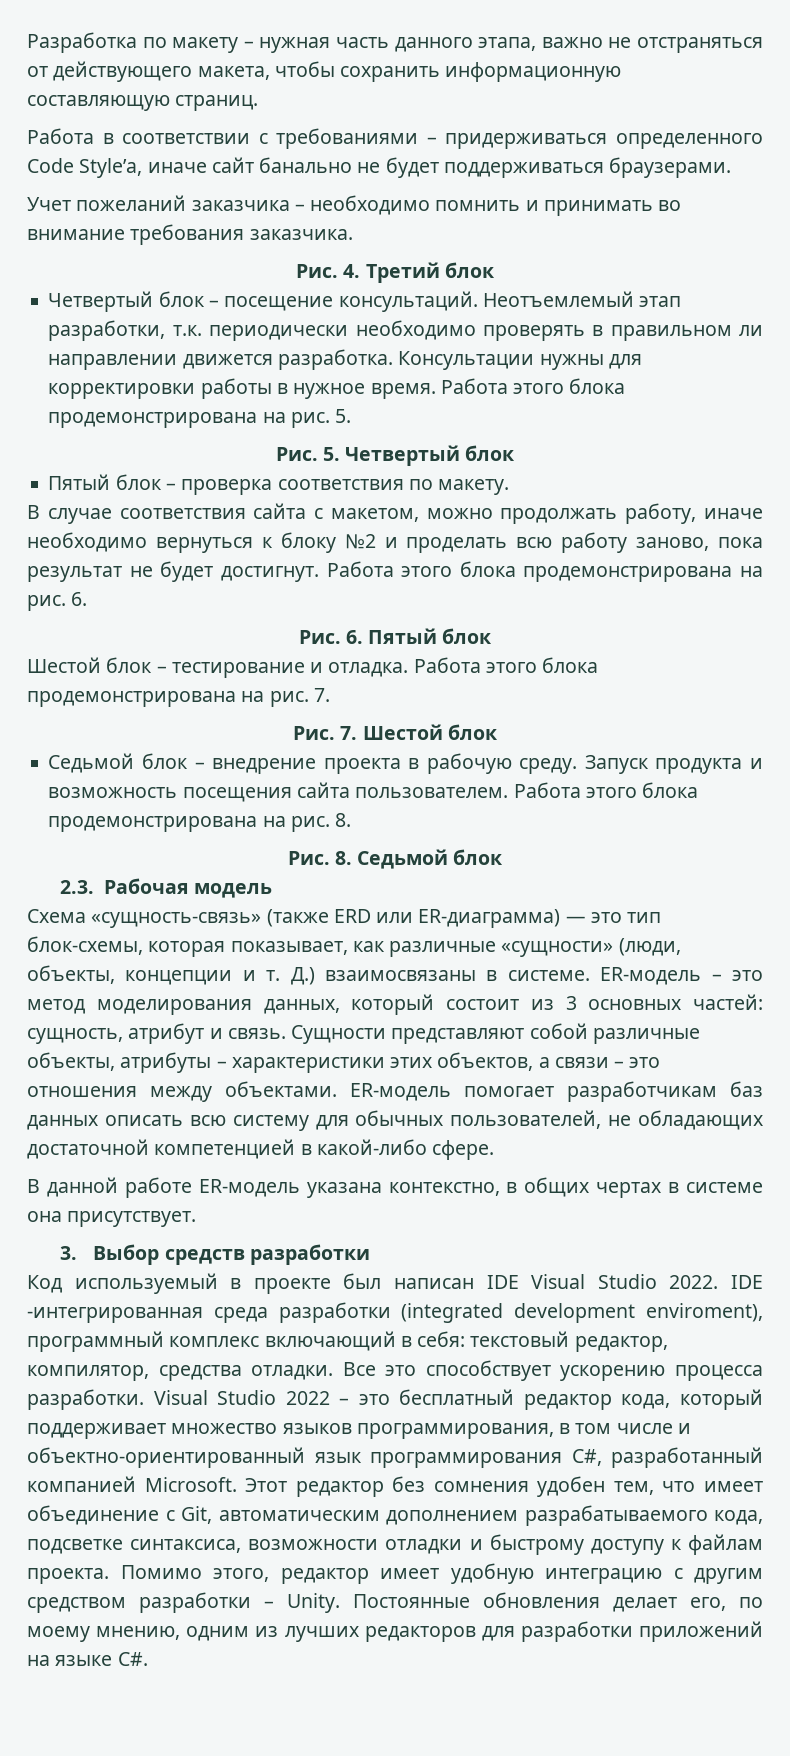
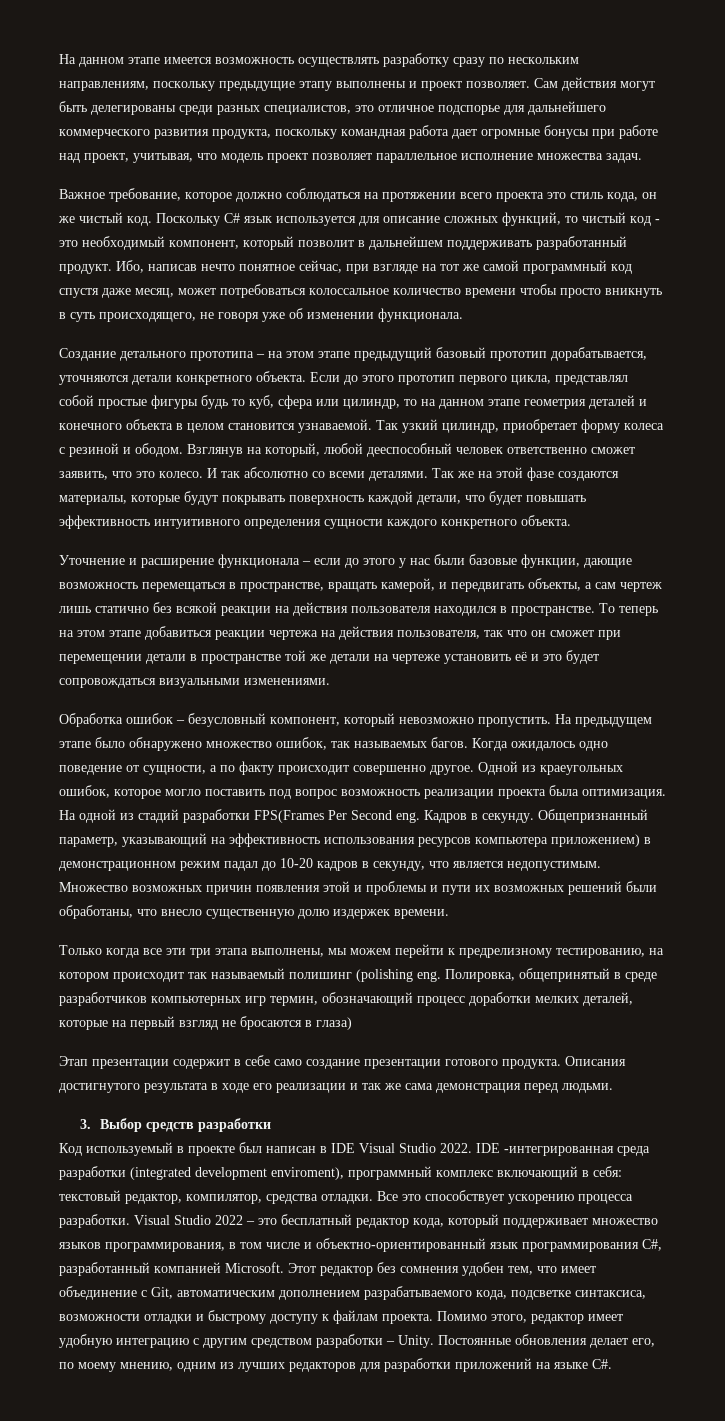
- Разработка по макету – нужная часть данного этапа, важно не отстраняться от действующего макета, чтобы сохранить информационную составляющую страниц.
- Работа в соответствии с требованиями – придерживаться определенного Code Style’a, иначе сайт банально не будет поддерживаться браузерами.
- Учет пожеланий заказчика – необходимо помнить и принимать во внимание требования заказчика.
- Рис. 4. Третий блок
- Четвертый блок – посещение консультаций. Неотъемлемый этап разработки, т.к. периодически необходимо проверять в правильном ли направлении движется разработка. Консультации нужны для корректировки работы в нужное время. Работа этого блока продемонстрирована на рис. 5.
- Рис. 5. Четвертый блок
- Пятый блок – проверка соответствия по макету.
- В случае соответствия сайта с макетом, можно продолжать работу, иначе необходимо вернуться к блоку №2 и проделать всю работу заново, пока результат не будет достигнут. Работа этого блока продемонстрирована на рис. 6.
- Рис. 6. Пятый блок
- Шестой блок – тестирование и отладка. Работа этого блока продемонстрирована на рис. 7.
- Рис. 7. Шестой блок
- Седьмой блок – внедрение проекта в рабочую среду. Запуск продукта и возможность посещения сайта пользователем. Работа этого блока продемонстрирована на рис. 8.
- Рис. 8. Седьмой блок
- 2.3. Рабочая модель
- Схема «сущность-связь» (также ERD или ER-диаграмма) — это тип блок-схемы, которая показывает, как различные «сущности» (люди, объекты, концепции и т. Д.) взаимосвязаны в системе. ER-модель – это метод моделирования данных, который состоит из 3 основных частей: сущность, атрибут и связь. Сущности представляют собой различные объекты, атрибуты – характеристики этих объектов, а связи – это отношения между объектами. ER-модель помогает разработчикам баз данных описать всю систему для обычных пользователей, не обладающих достаточной компетенцией в какой-либо сфере.
- В данной работе ER-модель указана контекстно, в общих чертах в системе она присутствует.
+ На данном этапе имеется возможность осуществлять разработку сразу по нескольким направлениям, поскольку предыдущие этапу выполнены и проект позволяет. Сам действия могут быть делегированы среди разных специалистов, это отличное подспорье для дальнейшего коммерческого развития продукта, поскольку командная работа дает огромные бонусы при работе над проект, учитывая, что модель проект позволяет параллельное исполнение множества задач.
+ Важное требование, которое должно соблюдаться на протяжении всего проекта это стиль кода, он же чистый код. Поскольку C# язык используется для описание сложных функций, то чистый код - это необходимый компонент, который позволит в дальнейшем поддерживать разработанный продукт. Ибо, написав нечто понятное сейчас, при взгляде на тот же самой программный код спустя даже месяц, может потребоваться колоссальное количество времени чтобы просто вникнуть в суть происходящего, не говоря уже об изменении функционала.
+ Создание детального прототипа – на этом этапе предыдущий базовый прототип дорабатывается, уточняются детали конкретного объекта. Если до этого прототип первого цикла, представлял собой простые фигуры будь то куб, сфера или цилиндр, то на данном этапе геометрия деталей и конечного объекта в целом становится узнаваемой. Так узкий цилиндр, приобретает форму колеса с резиной и ободом. Взглянув на который, любой дееспособный человек ответственно сможет заявить, что это колесо. И так абсолютно со всеми деталями. Так же на этой фазе создаются материалы, которые будут покрывать поверхность каждой детали, что будет повышать эффективность интуитивного определения сущности каждого конкретного объекта.
+ Уточнение и расширение функционала – если до этого у нас были базовые функции, дающие возможность перемещаться в пространстве, вращать камерой, и передвигать объекты, а сам чертеж лишь статично без всякой реакции на действия пользователя находился в пространстве. То теперь на этом этапе добавиться реакции чертежа на действия пользователя, так что он сможет при перемещении детали в пространстве той же детали на чертеже установить её и это будет сопровождаться визуальными изменениями.
+ Обработка ошибок – безусловный компонент, который невозможно пропустить. На предыдущем этапе было обнаружено множество ошибок, так называемых багов. Когда ожидалось одно поведение от сущности, а по факту происходит совершенно другое. Одной из краеугольных ошибок, которое могло поставить под вопрос возможность реализации проекта была оптимизация. На одной из стадий разработки FPS(Frames Per Second eng. Кадров в секунду. Общепризнанный параметр, указывающий на эффективность использования ресурсов компьютера приложением) в демонстрационном режим падал до 10-20 кадров в секунду, что является недопустимым. Множество возможных причин появления этой и проблемы и пути их возможных решений были обработаны, что внесло существенную долю издержек времени.
+ Только когда все эти три этапа выполнены, мы можем перейти к предрелизному тестированию, на котором происходит так называемый полишинг (polishing eng. Полировка, общепринятый в среде разработчиков компьютерных игр термин, обозначающий процесс доработки мелких деталей, которые на первый взгляд не бросаются в глаза)
+ Этап презентации содержит в себе само создание презентации готового продукта. Описания достигнутого результата в ходе его реализации и так же сама демонстрация перед людьми.
- Код используемый в проекте был написан IDE Visual Studio 2022.
+ Код используемый в проекте был написан в IDE Visual Studio 2022.

